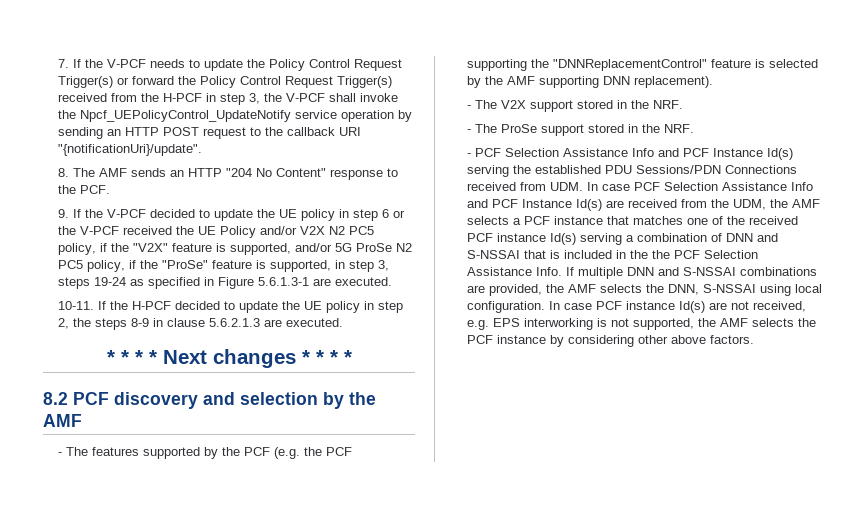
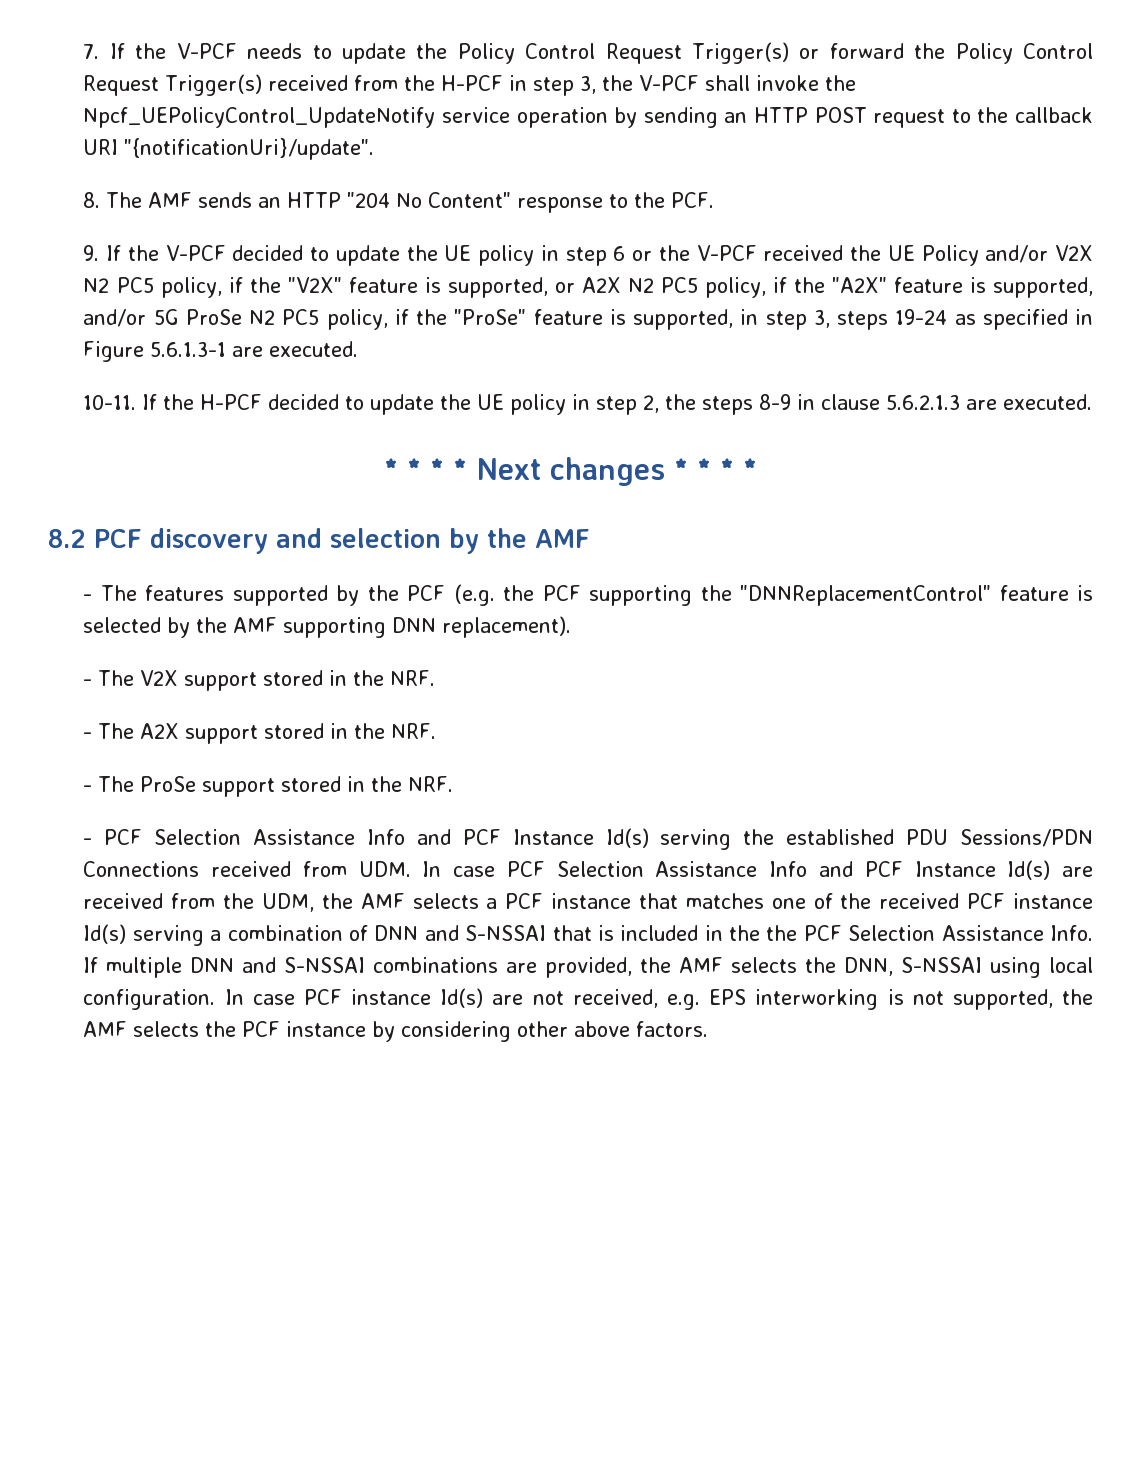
- 9. If the V-PCF decided to update the UE policy in step 6 or the V-PCF received the UE Policy and/or V2X N2 PC5 policy, if the "V2X" feature is supported, and/or 5G ProSe N2 PC5 policy, if the "ProSe" feature is supported, in step 3, steps 19-24 as specified in Figure 5.6.1.3-1 are executed.
+ 9. If the V-PCF decided to update the UE policy in step 6 or the V-PCF received the UE Policy and/or V2X N2 PC5 policy, if the "V2X" feature is supported, or A2X N2 PC5 policy, if the "A2X" feature is supported, and/or 5G ProSe N2 PC5 policy, if the "ProSe" feature is supported, in step 3, steps 19-24 as specified in Figure 5.6.1.3-1 are executed.
+ - The A2X support stored in the NRF.

